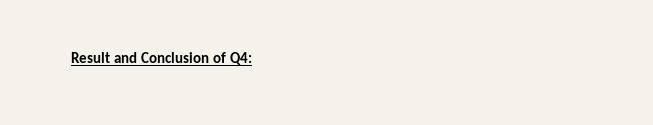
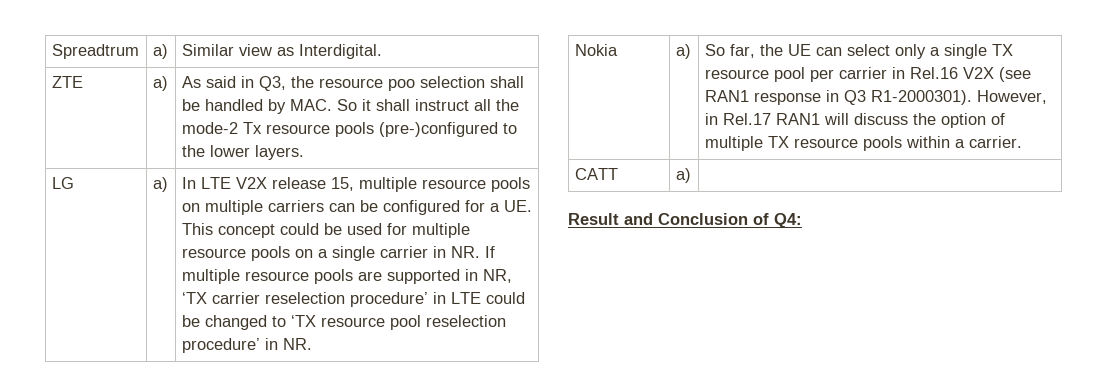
+ Spreadtrum | a) | Similar view as Interdigital.
+ ZTE | a) | As said in Q3, the resource poo selection shall be handled by MAC. So it shall instruct all the mode-2 Tx resource pools (pre-)configured to the lower layers.
+ LG | a) | In LTE V2X release 15, multiple resource pools on multiple carriers can be configured for a UE. This concept could be used for multiple resource pools on a single carrier in NR. If multiple resource pools are supported in NR, ‘TX carrier reselection procedure’ in LTE could be changed to ‘TX resource pool reselection procedure’ in NR.
+ Nokia | a) | So far, the UE can select only a single TX resource pool per carrier in Rel.16 V2X (see RAN1 response in Q3 R1-2000301). However, in Rel.17 RAN1 will discuss the option of multiple TX resource pools within a carrier.
+ CATT | a) |

